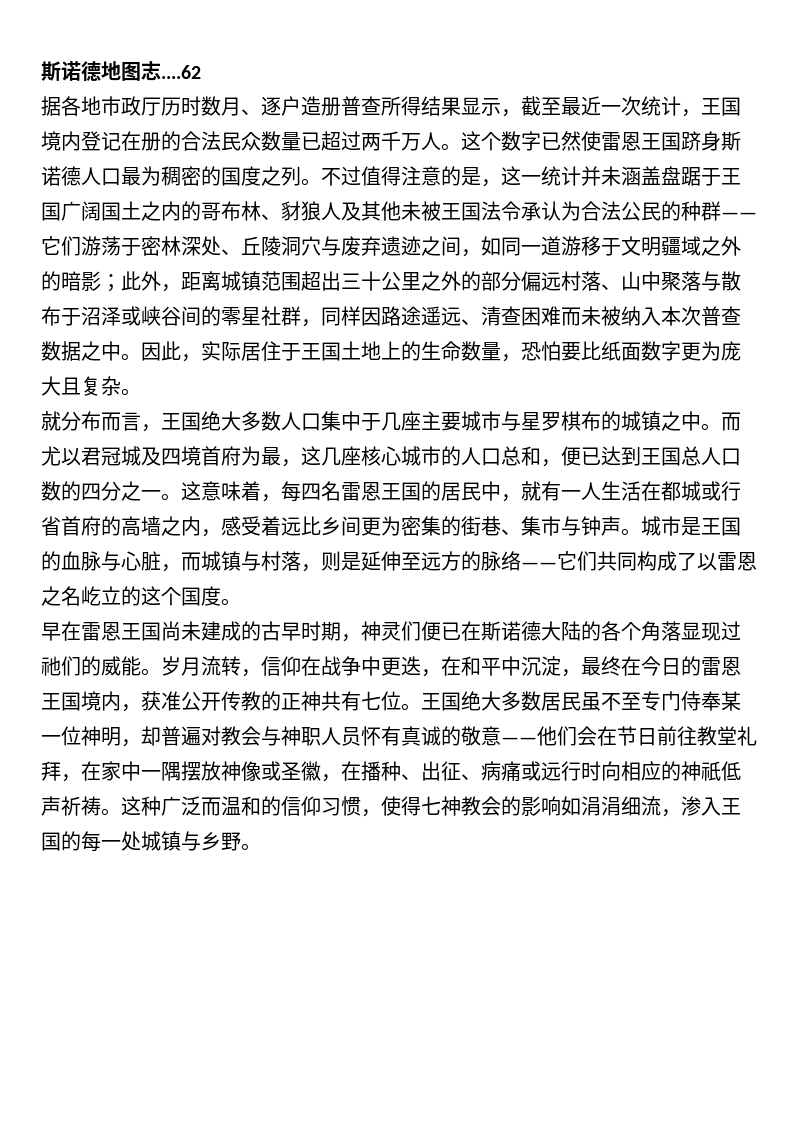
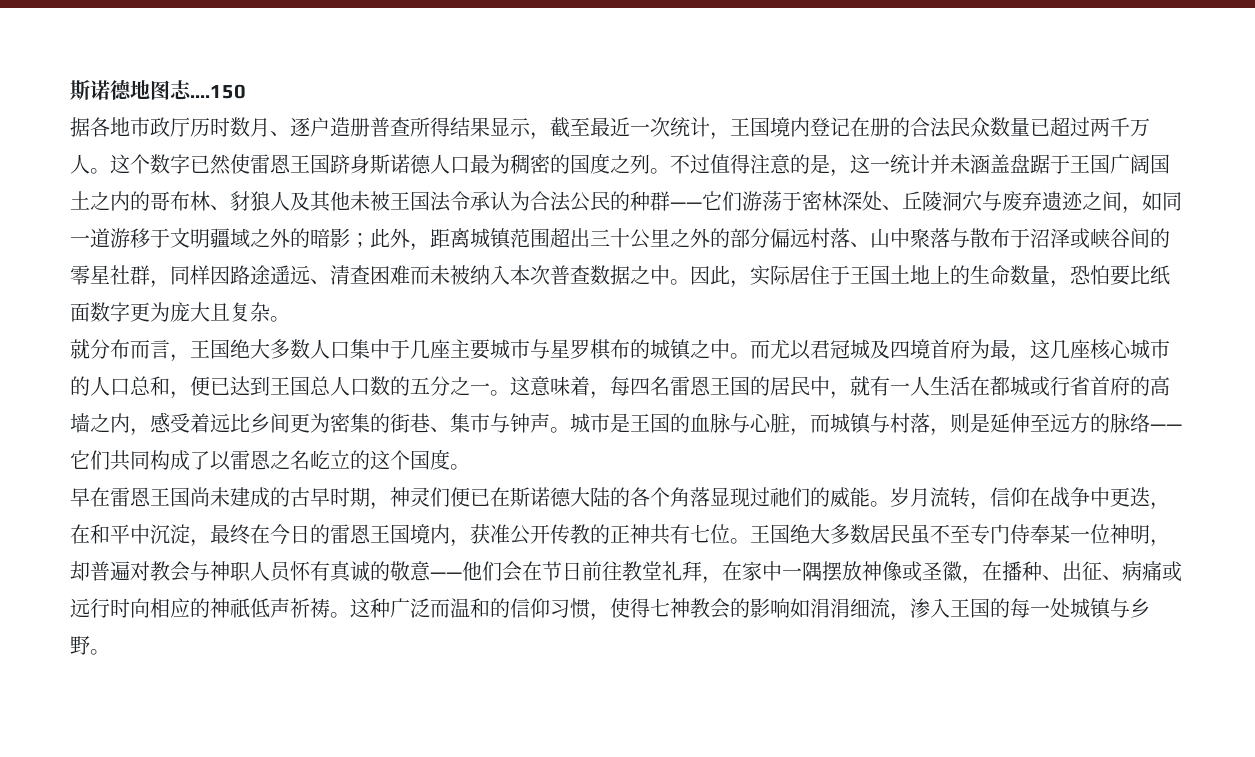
- 斯诺德地图志....62
+ 斯诺德地图志....150
- 而尤以君冠城及四境首府为最，这几座核心城市的人口总和，便已达到王国总人口数的四分之一。
+ 而尤以君冠城及四境首府为最，这几座核心城市的人口总和，便已达到王国总人口数的五分之一。

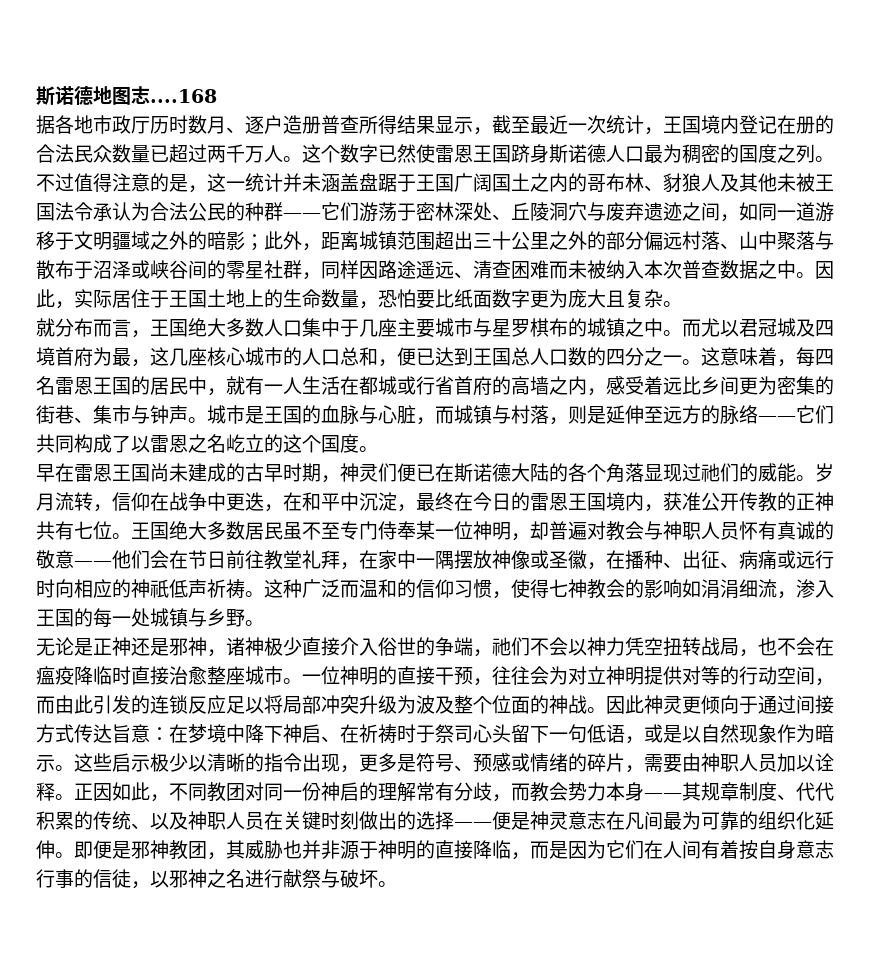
- 斯诺德地图志....150
+ 斯诺德地图志....168
- 而尤以君冠城及四境首府为最，这几座核心城市的人口总和，便已达到王国总人口数的五分之一。
+ 而尤以君冠城及四境首府为最，这几座核心城市的人口总和，便已达到王国总人口数的四分之一。
+ 无论是正神还是邪神，诸神极少直接介入俗世的争端，祂们不会以神力凭空扭转战局，也不会在瘟疫降临时直接治愈整座城市。一位神明的直接干预，往往会为对立神明提供对等的行动空间，而由此引发的连锁反应足以将局部冲突升级为波及整个位面的神战。因此神灵更倾向于通过间接方式传达旨意：在梦境中降下神启、在祈祷时于祭司心头留下一句低语，或是以自然现象作为暗示。这些启示极少以清晰的指令出现，更多是符号、预感或情绪的碎片，需要由神职人员加以诠释。正因如此，不同教团对同一份神启的理解常有分歧，而教会势力本身——其规章制度、代代积累的传统、以及神职人员在关键时刻做出的选择——便是神灵意志在凡间最为可靠的组织化延伸。即便是邪神教团，其威胁也并非源于神明的直接降临，而是因为它们在人间有着按自身意志行事的信徒，以邪神之名进行献祭与破坏。

